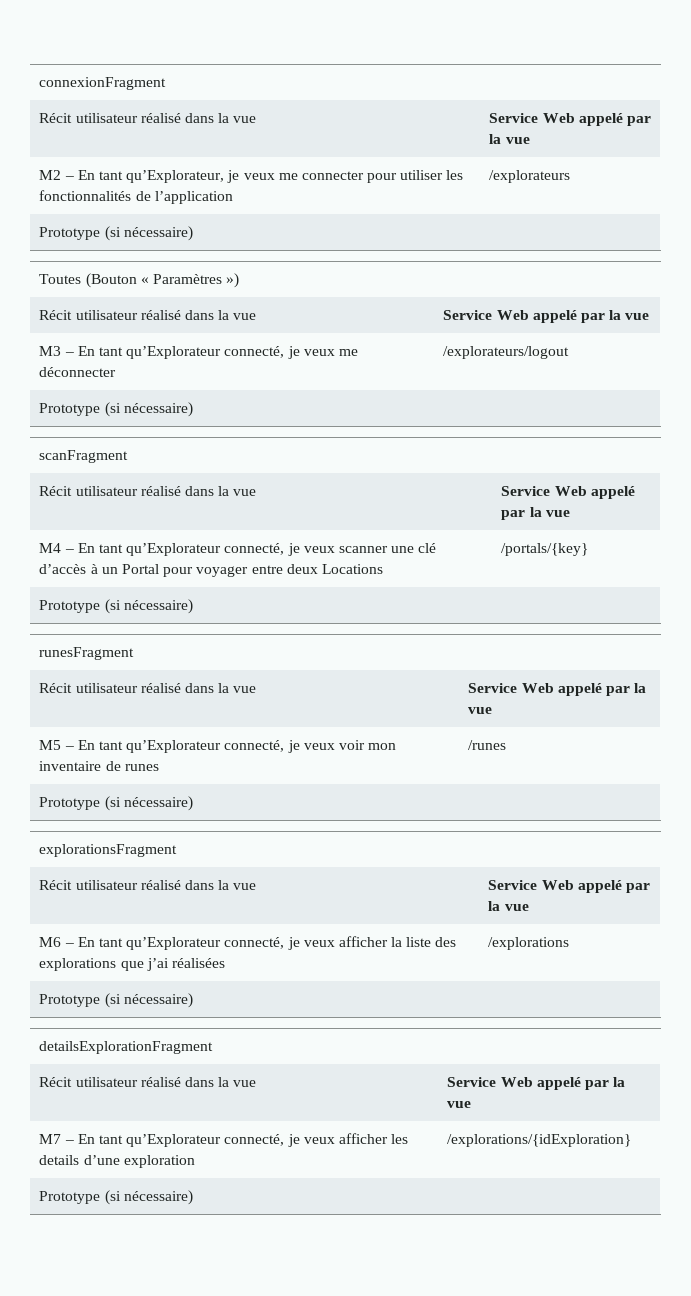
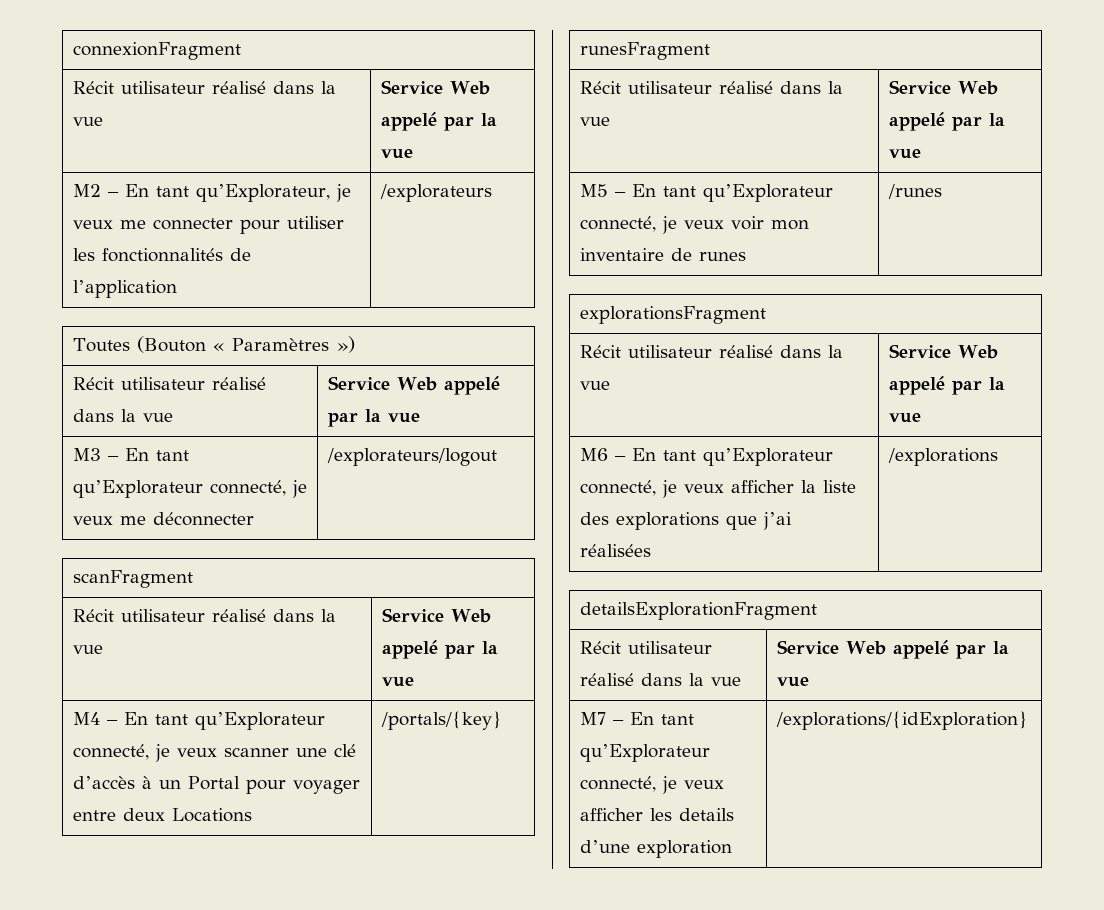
  M2 – En tant qu’Explorateur, je veux me connecter pour utiliser les fonctionnalités de l’application | /explorateurs
- Prototype (si nécessaire)
  M3 – En tant qu’Explorateur connecté, je veux me déconnecter | /explorateurs/logout
- Prototype (si nécessaire)
  M4 – En tant qu’Explorateur connecté, je veux scanner une clé d’accès à un Portal pour voyager entre deux Locations | /portals/{key}
- Prototype (si nécessaire)
  M5 – En tant qu’Explorateur connecté, je veux voir mon inventaire de runes | /runes
- Prototype (si nécessaire)
  M6 – En tant qu’Explorateur connecté, je veux afficher la liste des explorations que j’ai réalisées | /explorations
- Prototype (si nécessaire)
  M7 – En tant qu’Explorateur connecté, je veux afficher les details d’une exploration | /explorations/{idExploration}
- Prototype (si nécessaire)

